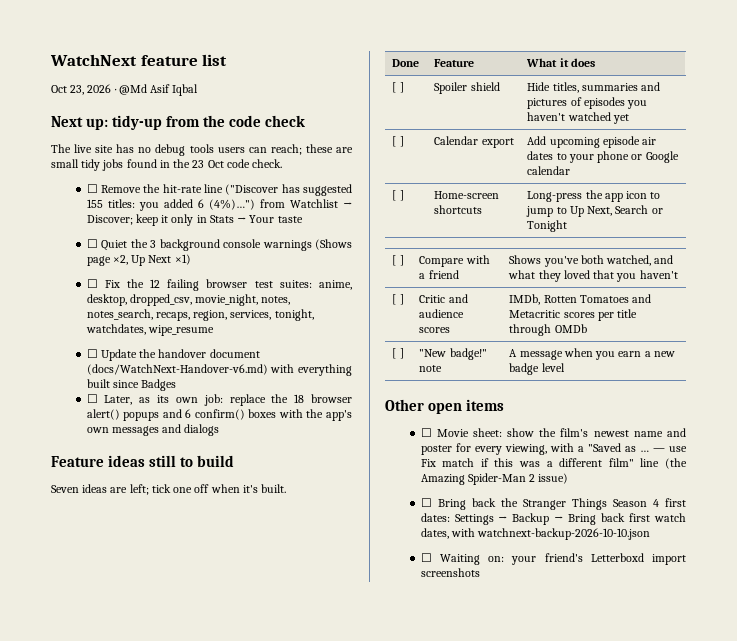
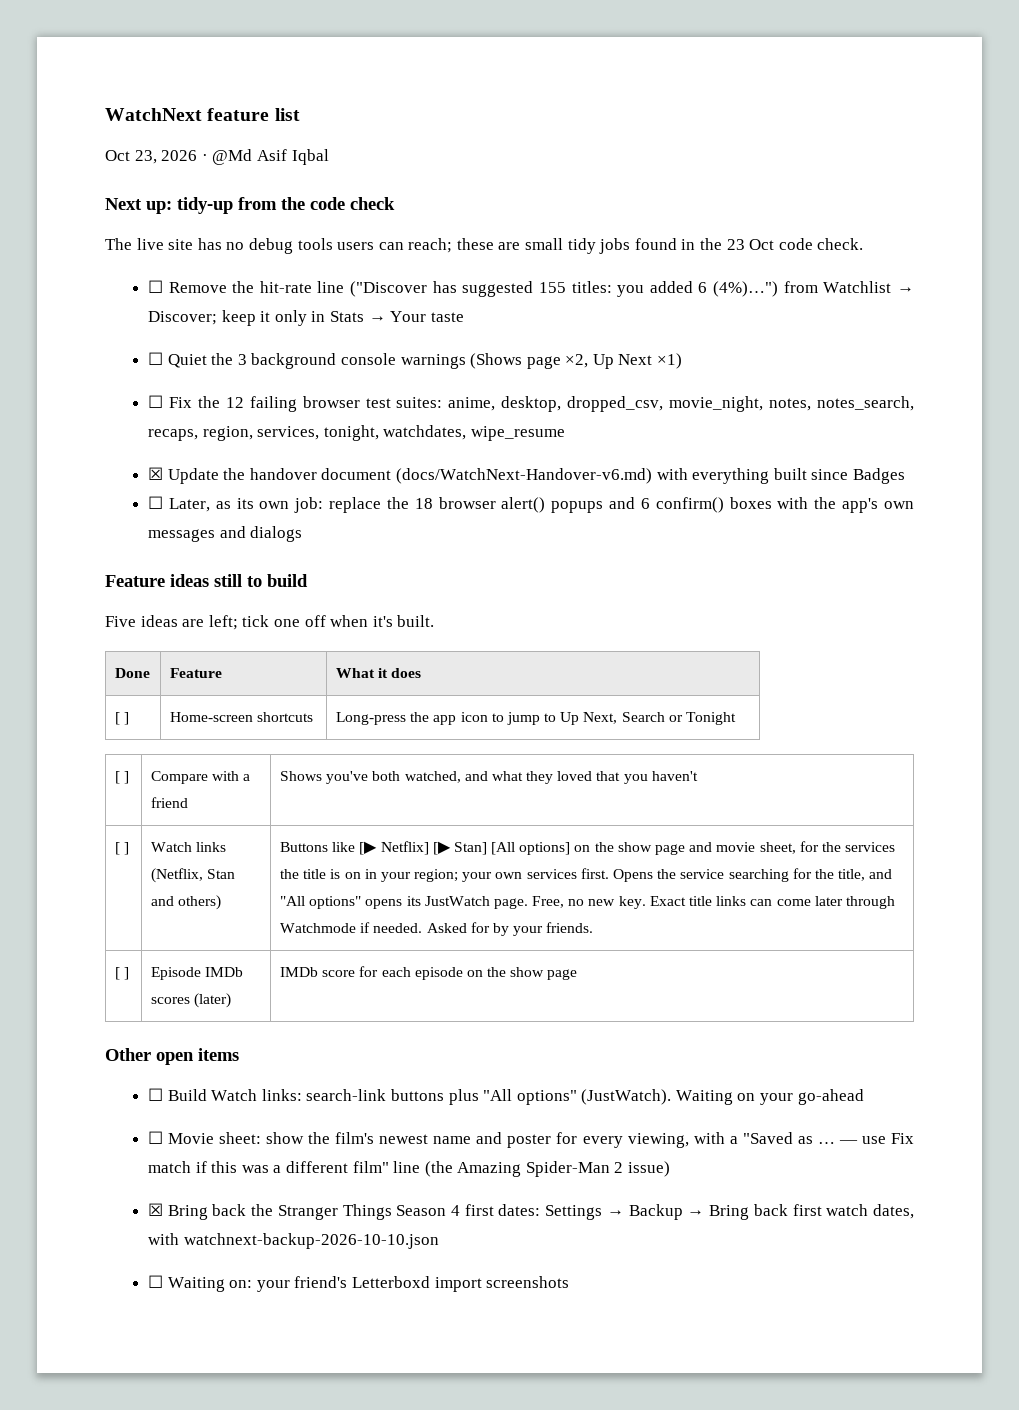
- ☐ Update the handover document (docs/WatchNext-Handover-v6.md) with everything built since Badges
+ ☒ Update the handover document (docs/WatchNext-Handover-v6.md) with everything built since Badges
- Seven ideas are left; tick one off when it's built.
+ Five ideas are left; tick one off when it's built.
- [ ] | Spoiler shield | Hide titles, summaries and pictures of episodes you haven't watched yet
- [ ] | Calendar export | Add upcoming episode air dates to your phone or Google calendar
- Critic and audience scores | IMDb, Rotten Tomatoes and Metacritic scores per title through OMDb
- [ ] | "New badge!" note | A message when you earn a new badge level
+ Watch links (Netflix, Stan and others) | Buttons like [▶ Netflix] [▶ Stan] [All options] on the show page and movie sheet, for the services the title is on in your region; your own services first. Opens the service searching for the title, and "All options" opens its JustWatch page. Free, no new key. Exact title links can come later through Watchmode if needed. Asked for by your friends.
+ [ ] | Episode IMDb scores (later) | IMDb score for each episode on the show page
  Other open items
+ ☐ Build Watch links: search-link buttons plus "All options" (JustWatch). Waiting on your go-ahead
- ☐ Bring back the Stranger Things Season 4 first dates: Settings → Backup → Bring back first watch dates, with watchnext-backup-2026-10-10.json
+ ☒ Bring back the Stranger Things Season 4 first dates: Settings → Backup → Bring back first watch dates, with watchnext-backup-2026-10-10.json

